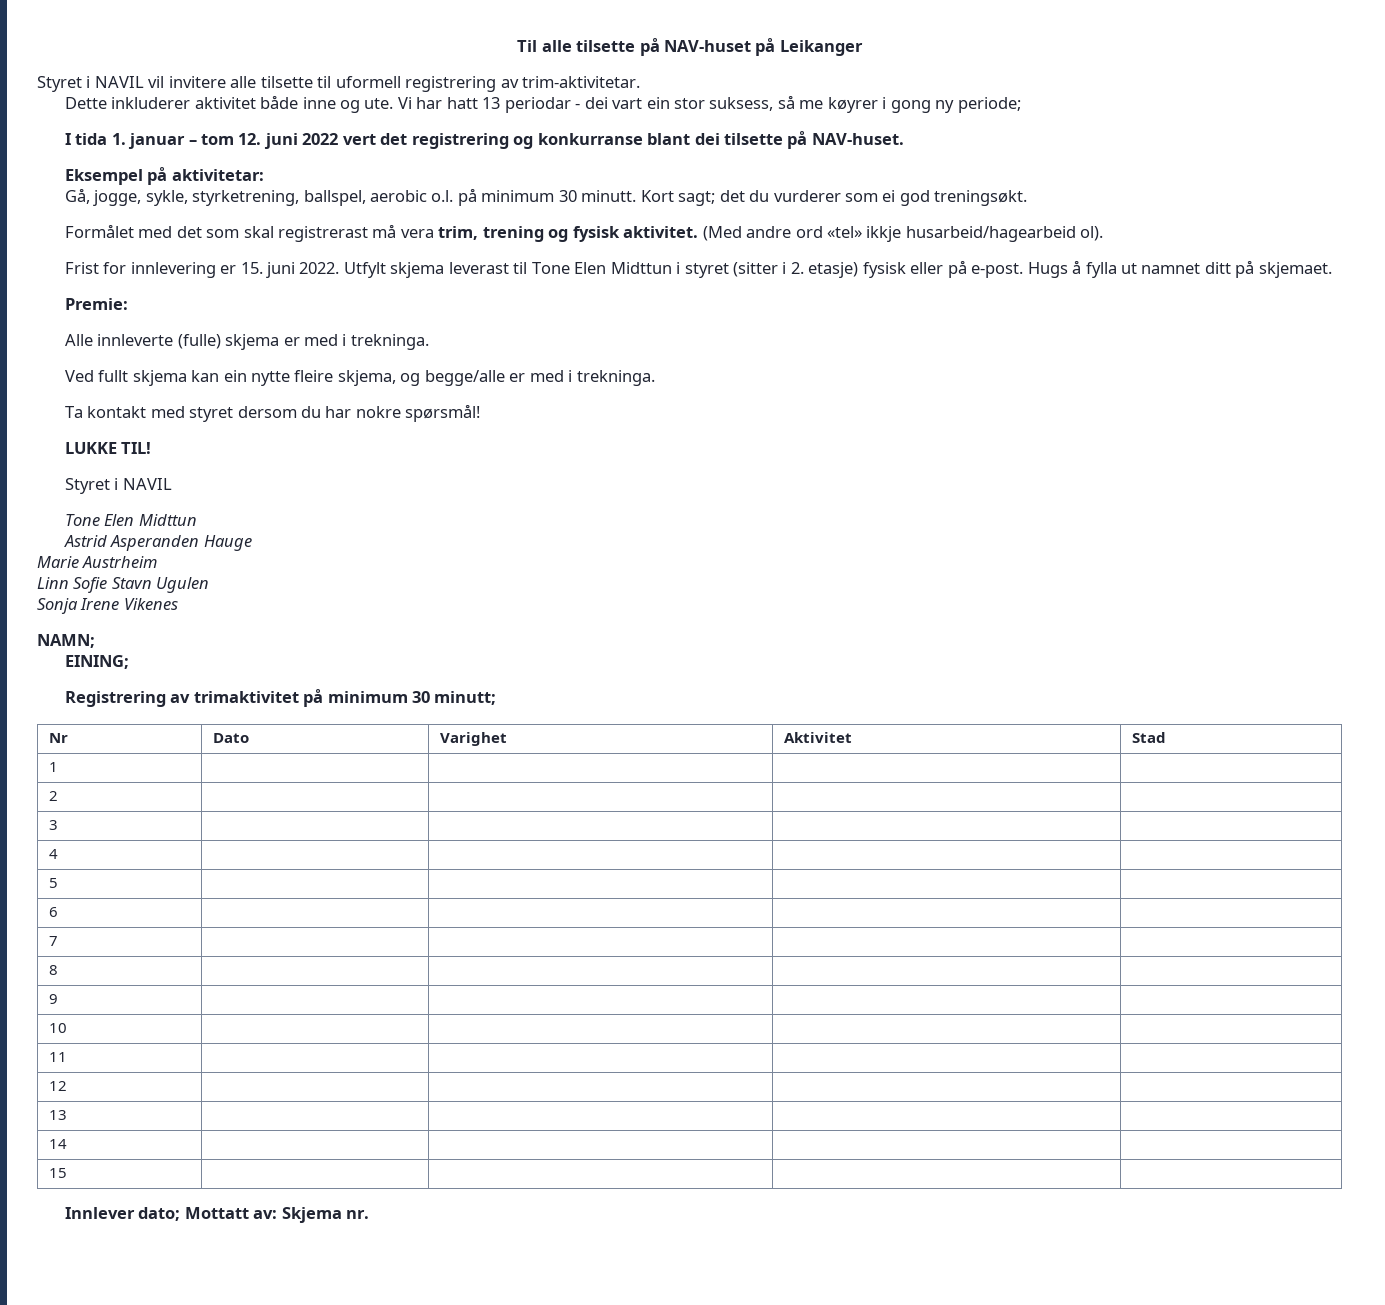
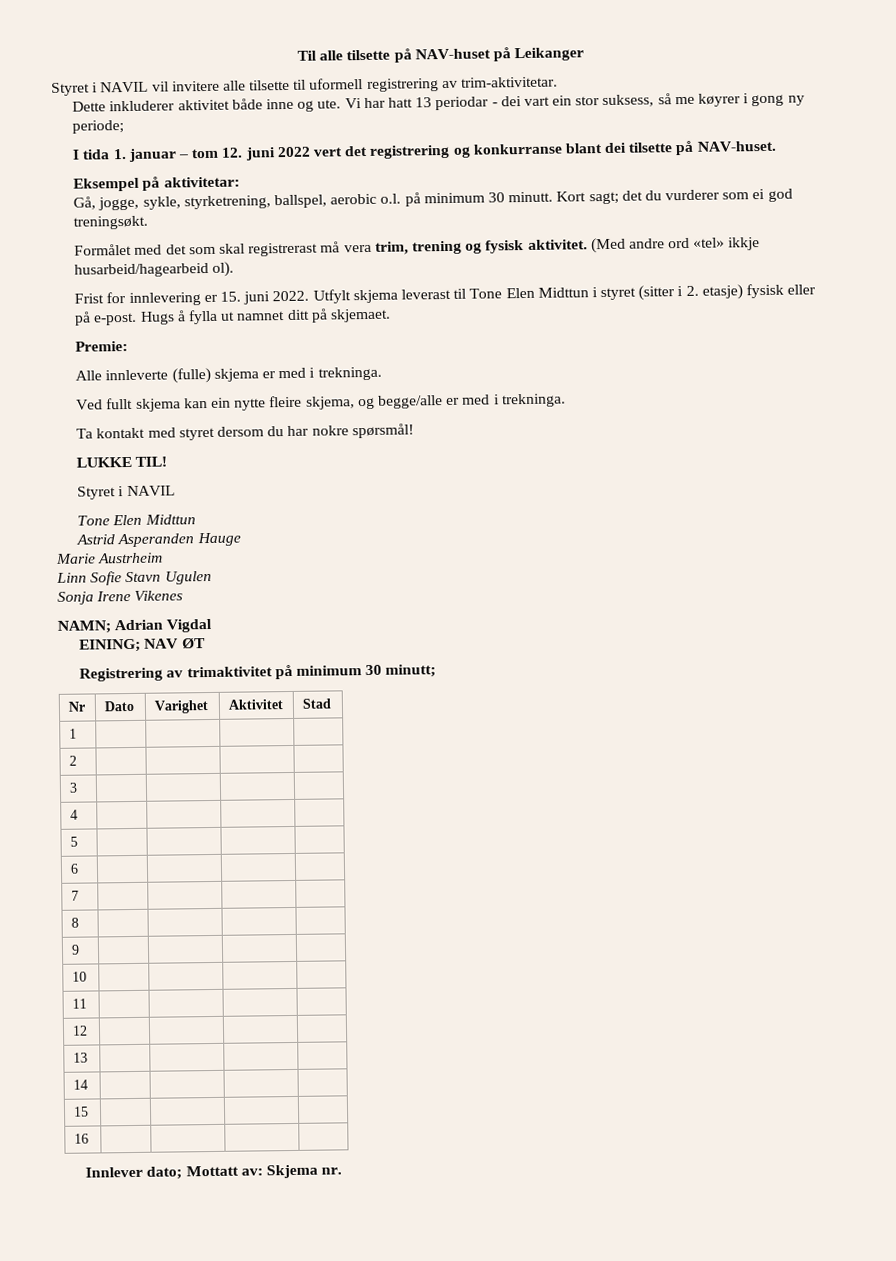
- NAMN;
+ NAMN; Adrian Vigdal
- EINING;
+ EINING; NAV ØT
+ 16 | | | |

